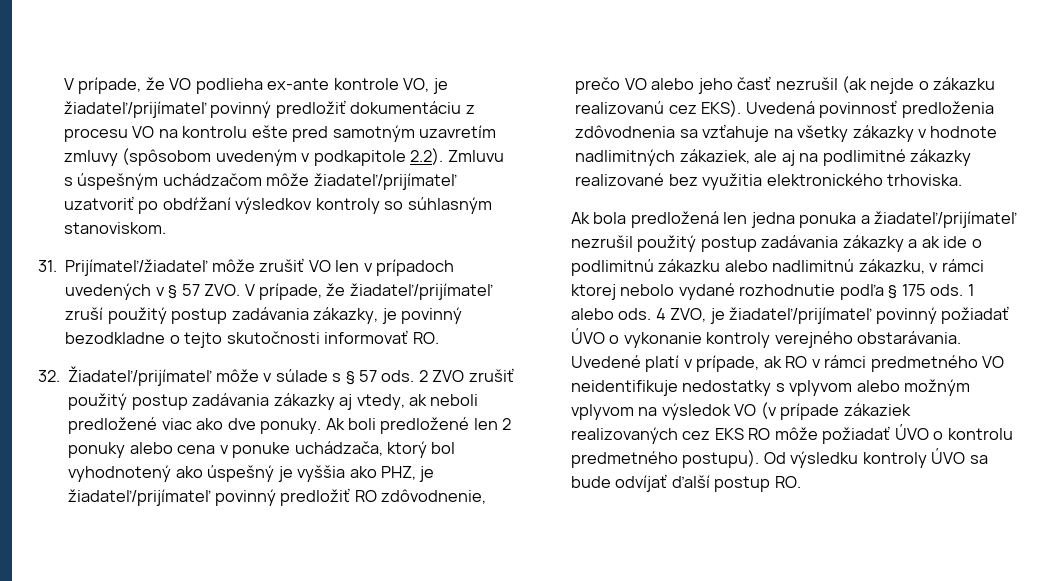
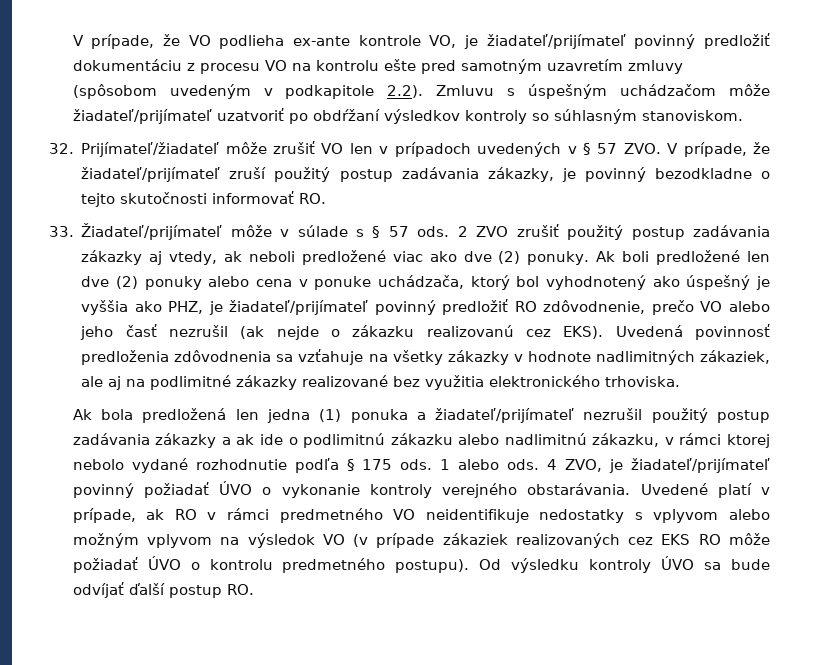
- 31. Prijímateľ/žiadateľ môže zrušiť VO len v prípadoch uvedených v § 57 ZVO. V prípade, že žiadateľ/prijímateľ zruší použitý postup zadávania zákazky, je povinný bezodkladne o tejto skutočnosti informovať RO.
+ 32. Prijímateľ/žiadateľ môže zrušiť VO len v prípadoch uvedených v § 57 ZVO. V prípade, že žiadateľ/prijímateľ zruší použitý postup zadávania zákazky, je povinný bezodkladne o tejto skutočnosti informovať RO.
- 32. Žiadateľ/prijímateľ môže v súlade s § 57 ods.
+ 33. Žiadateľ/prijímateľ môže v súlade s § 57 ods.
- 2 ZVO zrušiť použitý postup zadávania zákazky aj vtedy, ak neboli predložené viac ako dve ponuky.
+ 2 ZVO zrušiť použitý postup zadávania zákazky aj vtedy, ak neboli predložené viac ako dve (2) ponuky.
- Ak boli predložené len 2 ponuky alebo cena v ponuke uchádzača, ktorý bol vyhodnotený ako úspešný je vyššia ako PHZ, je žiadateľ/prijímateľ povinný predložiť RO zdôvodnenie, prečo VO alebo jeho časť nezrušil (ak nejde o zákazku realizovanú cez EKS).
+ Ak boli predložené len dve (2) ponuky alebo cena v ponuke uchádzača, ktorý bol vyhodnotený ako úspešný je vyššia ako PHZ, je žiadateľ/prijímateľ povinný predložiť RO zdôvodnenie, prečo VO alebo jeho časť nezrušil (ak nejde o zákazku realizovanú cez EKS).
- Ak bola predložená len jedna ponuka a žiadateľ/prijímateľ nezrušil použitý postup zadávania zákazky a ak ide o podlimitnú zákazku alebo nadlimitnú zákazku, v rámci ktorej nebolo vydané rozhodnutie podľa § 175 ods.
+ Ak bola predložená len jedna (1) ponuka a žiadateľ/prijímateľ nezrušil použitý postup zadávania zákazky a ak ide o podlimitnú zákazku alebo nadlimitnú zákazku, v rámci ktorej nebolo vydané rozhodnutie podľa § 175 ods.

